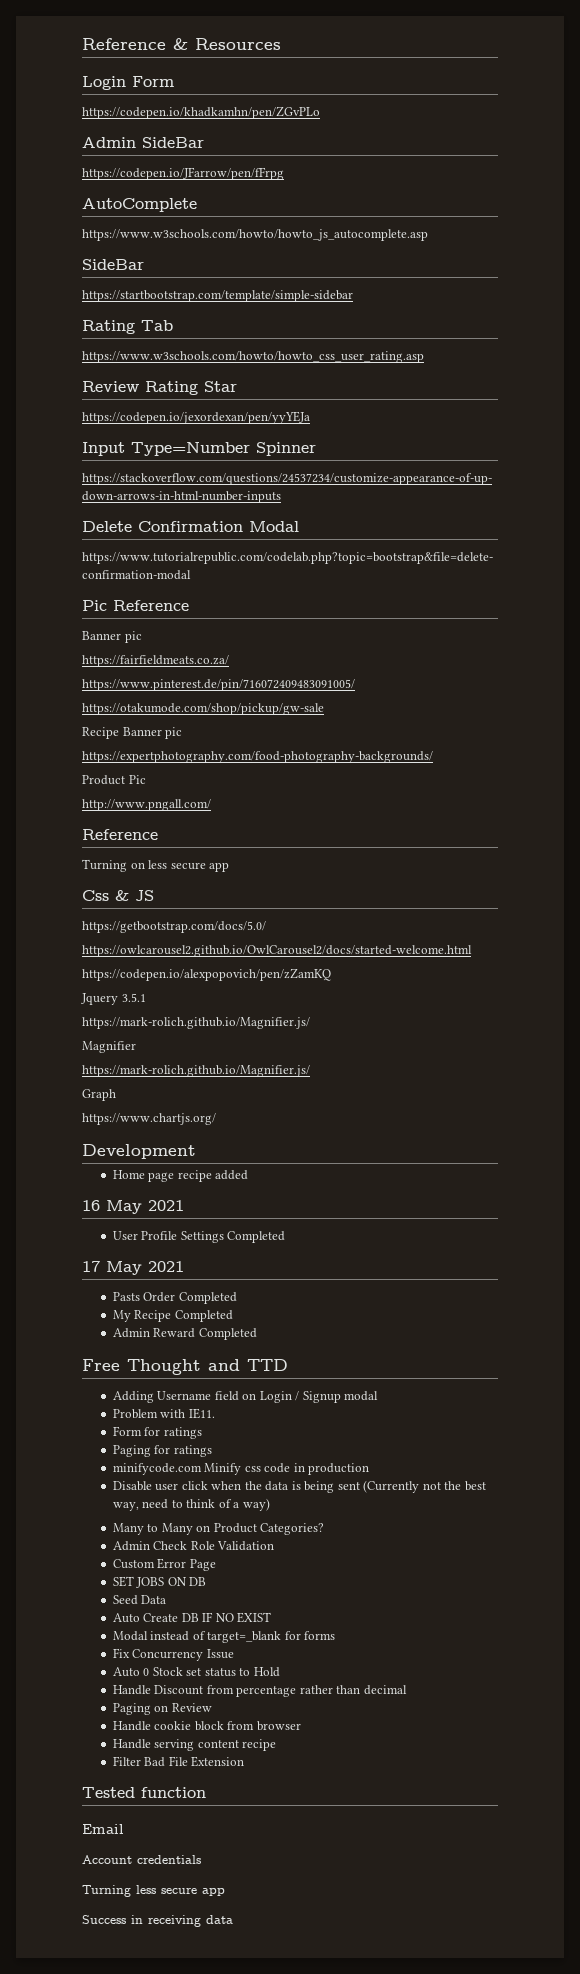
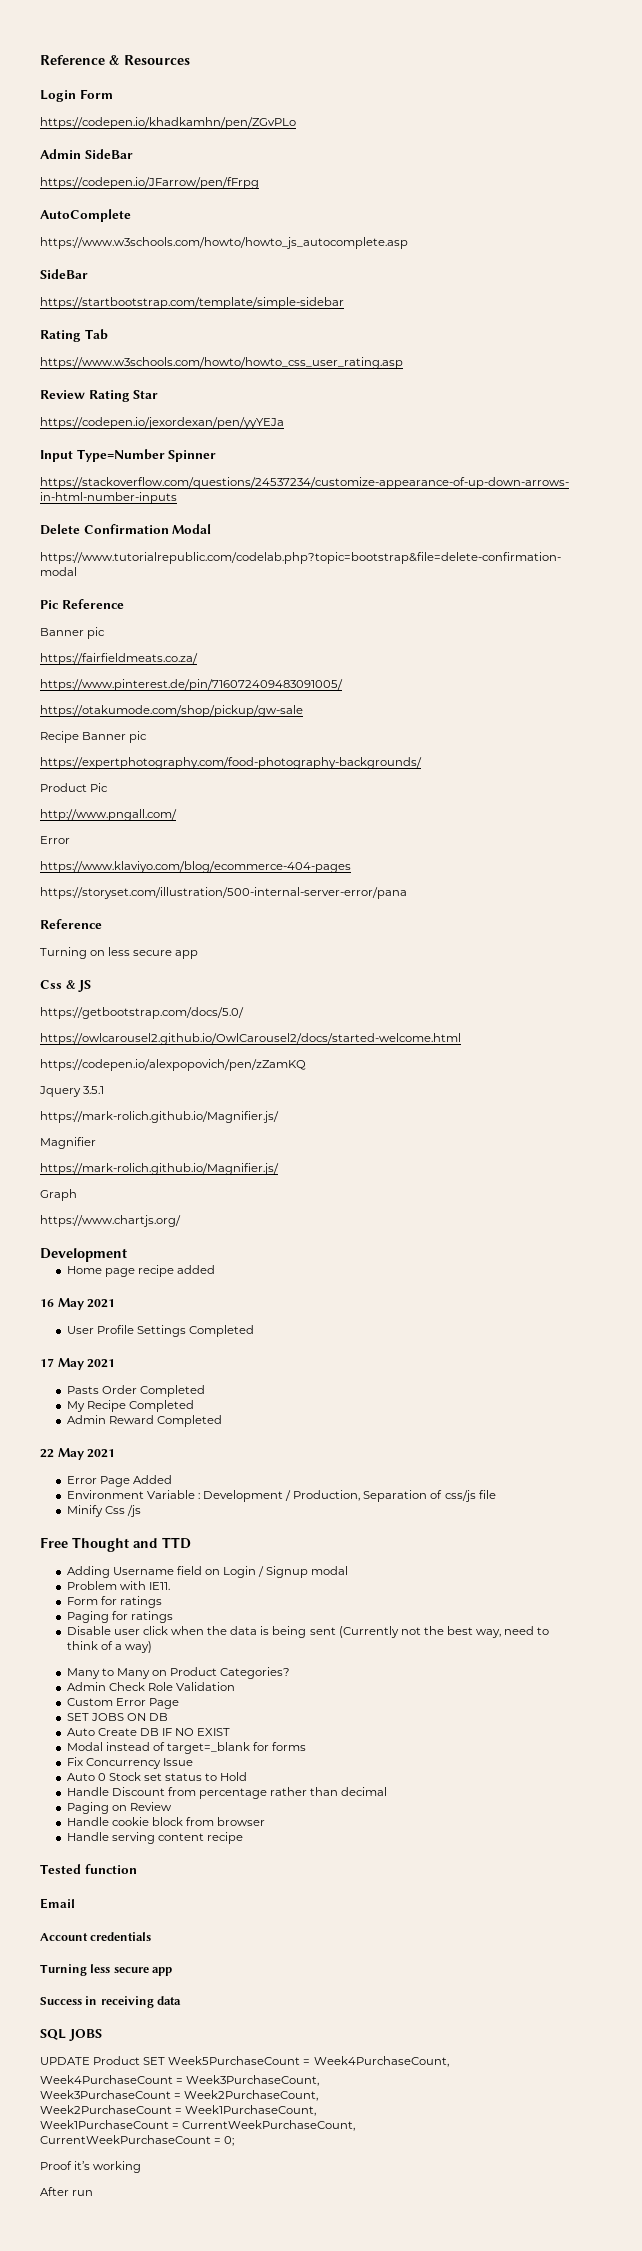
  http://www.pngall.com/
+ Error
+ https://www.klaviyo.com/blog/ecommerce-404-pages
+ https://storyset.com/illustration/500-internal-server-error/pana
+ 22 May 2021
+ Error Page Added
+ Environment Variable : Development / Production, Separation of css/js file
+ Minify Css /js
- minifycode.com Minify css code in production
- Seed Data
- Filter Bad File Extension
+ SQL JOBS
+ UPDATE Product SET Week5PurchaseCount = Week4PurchaseCount,
+ Week4PurchaseCount = Week3PurchaseCount,
+ Week3PurchaseCount = Week2PurchaseCount,
+ Week2PurchaseCount = Week1PurchaseCount,
+ Week1PurchaseCount = CurrentWeekPurchaseCount,
+ CurrentWeekPurchaseCount = 0;
+ Proof it’s working
+ After run

